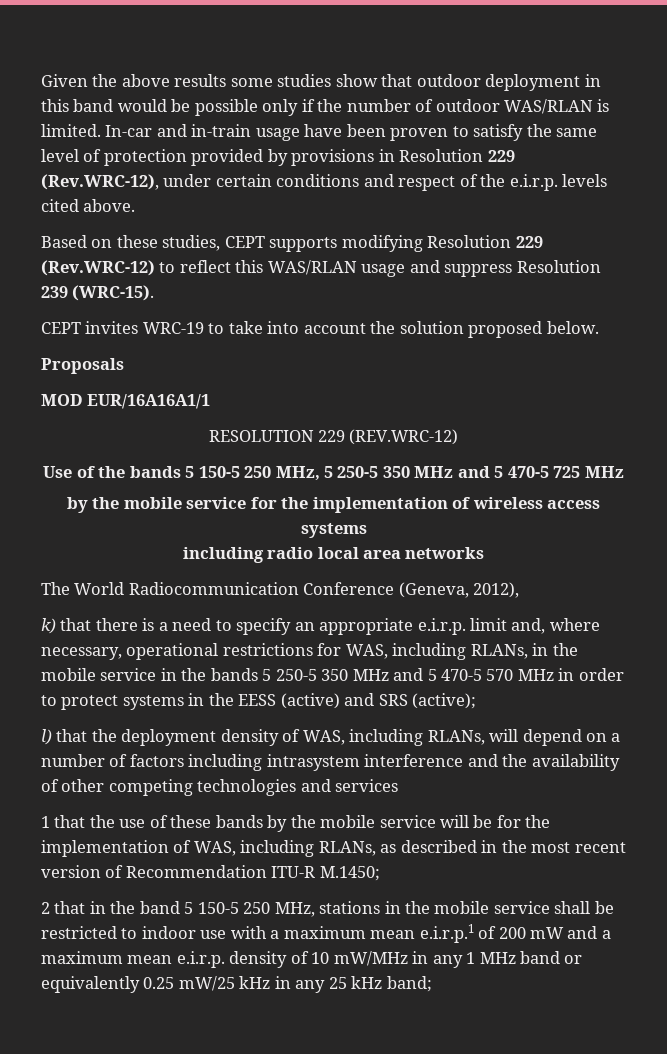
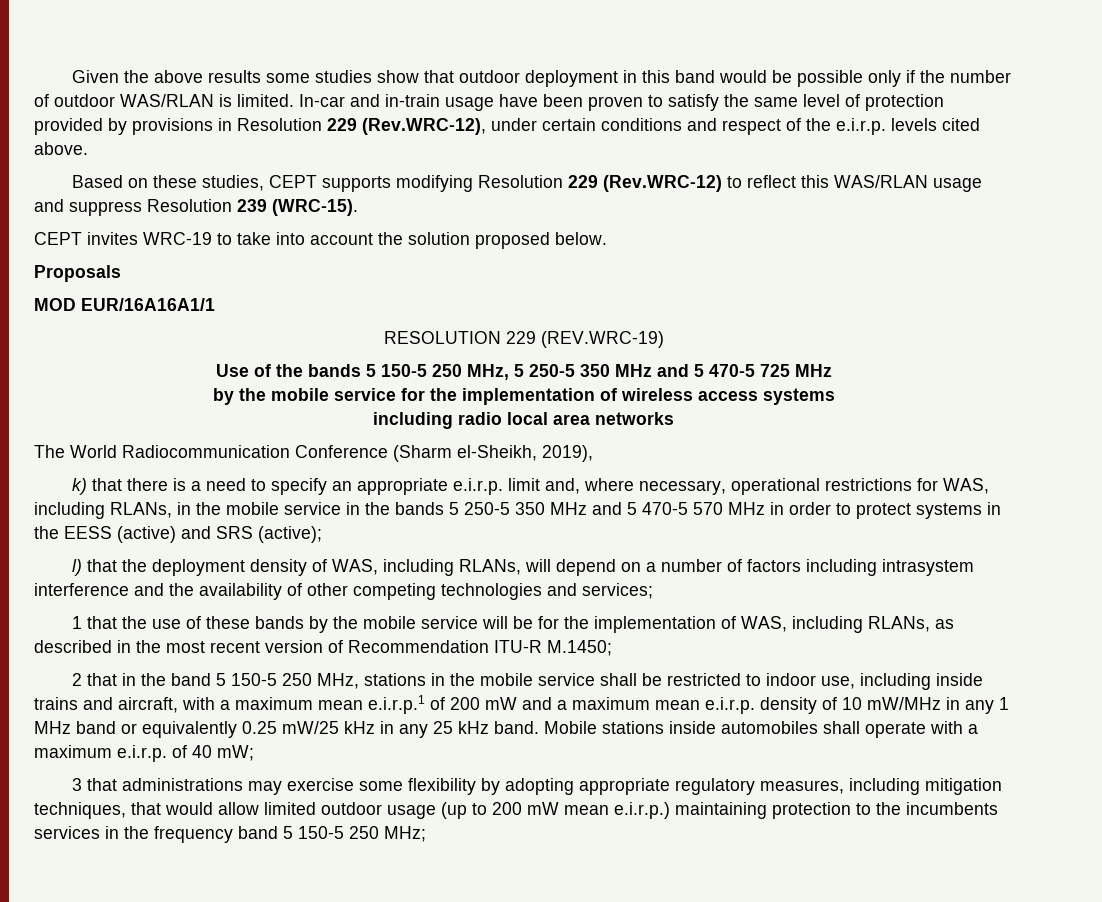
- RESOLUTION 229 (REV.WRC-12)
+ RESOLUTION 229 (REV.WRC-19)
- The World Radiocommunication Conference (Geneva, 2012),
+ The World Radiocommunication Conference (Sharm el-Sheikh, 2019),
- l) that the deployment density of WAS, including RLANs, will depend on a number of factors including intrasystem interference and the availability of other competing technologies and services
+ l) that the deployment density of WAS, including RLANs, will depend on a number of factors including intrasystem interference and the availability of other competing technologies and services;
- 2 that in the band 5 150-5 250 MHz, stations in the mobile service shall be restricted to indoor use with a maximum mean e.i.r.p.1 of 200 mW and a maximum mean e.i.r.p. density of 10 mW/MHz in any 1 MHz band or equivalently 0.25 mW/25 kHz in any 25 kHz band;
+ 2 that in the band 5 150-5 250 MHz, stations in the mobile service shall be restricted to indoor use, including inside trains and aircraft, with a maximum mean e.i.r.p.1 of 200 mW and a maximum mean e.i.r.p. density of 10 mW/MHz in any 1 MHz band or equivalently 0.25 mW/25 kHz in any 25 kHz band. Mobile stations inside automobiles shall operate with a maximum e.i.r.p. of 40 mW;
+ 3 that administrations may exercise some flexibility by adopting appropriate regulatory measures, including mitigation techniques, that would allow limited outdoor usage (up to 200 mW mean e.i.r.p.) maintaining protection to the incumbents services in the frequency band 5 150-5 250 MHz;

